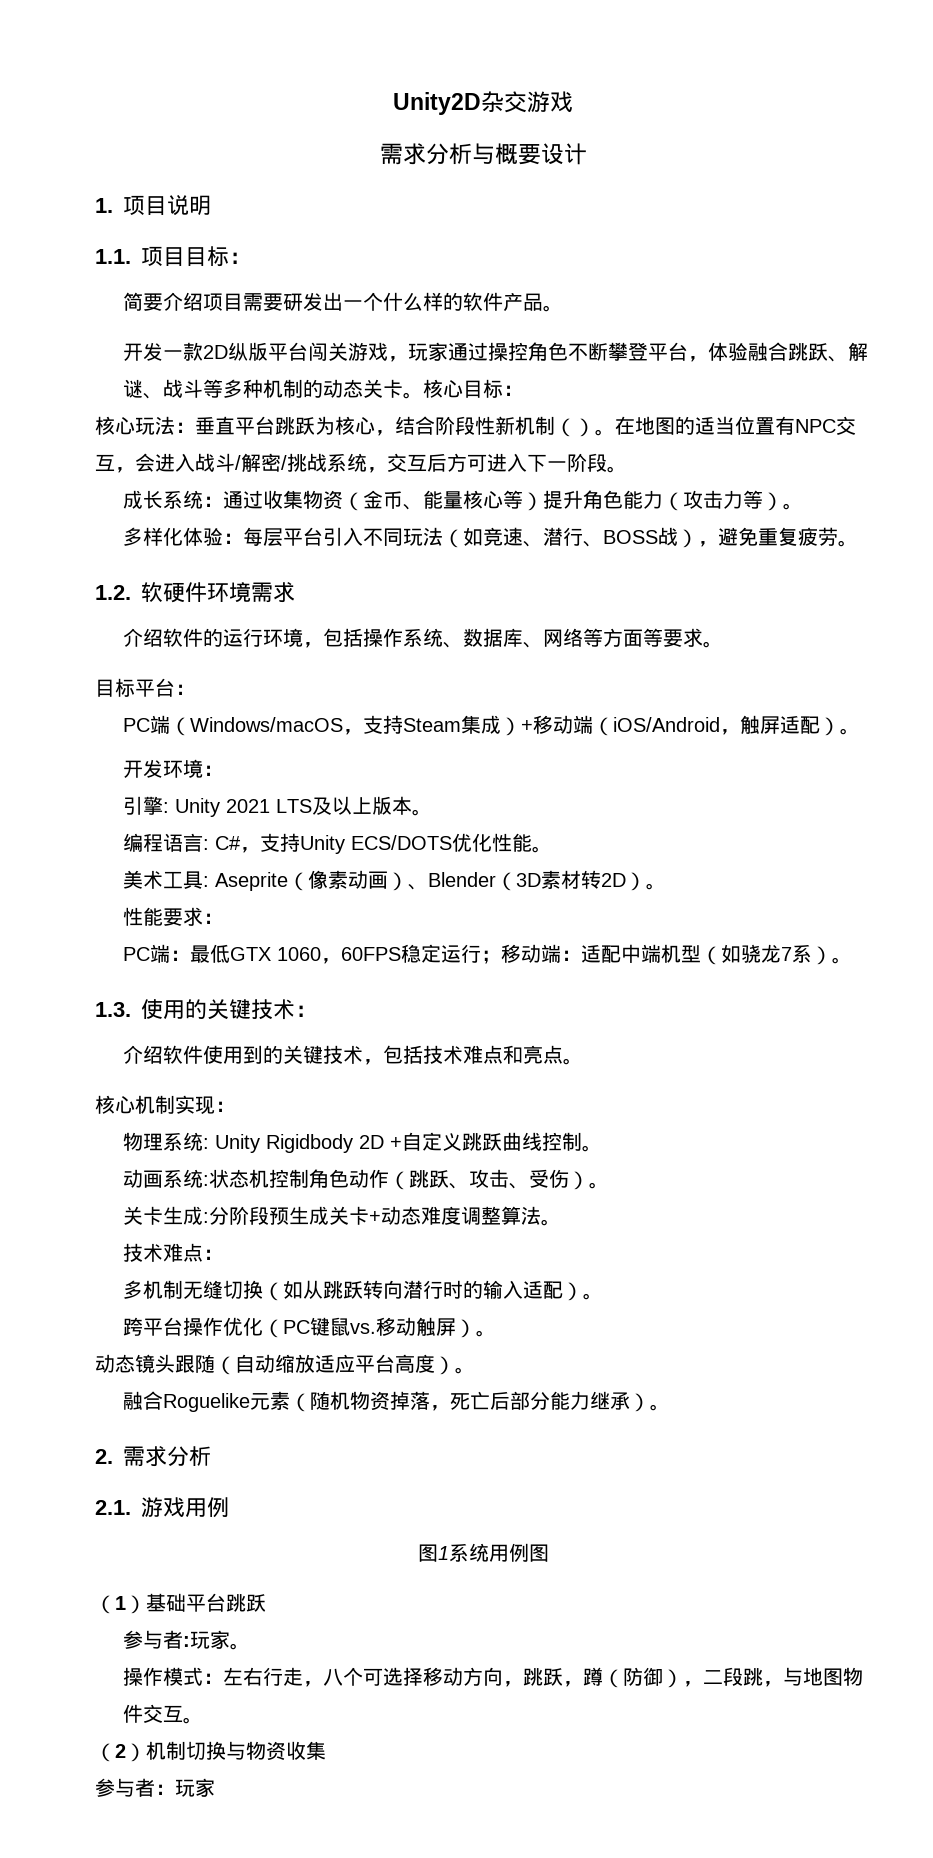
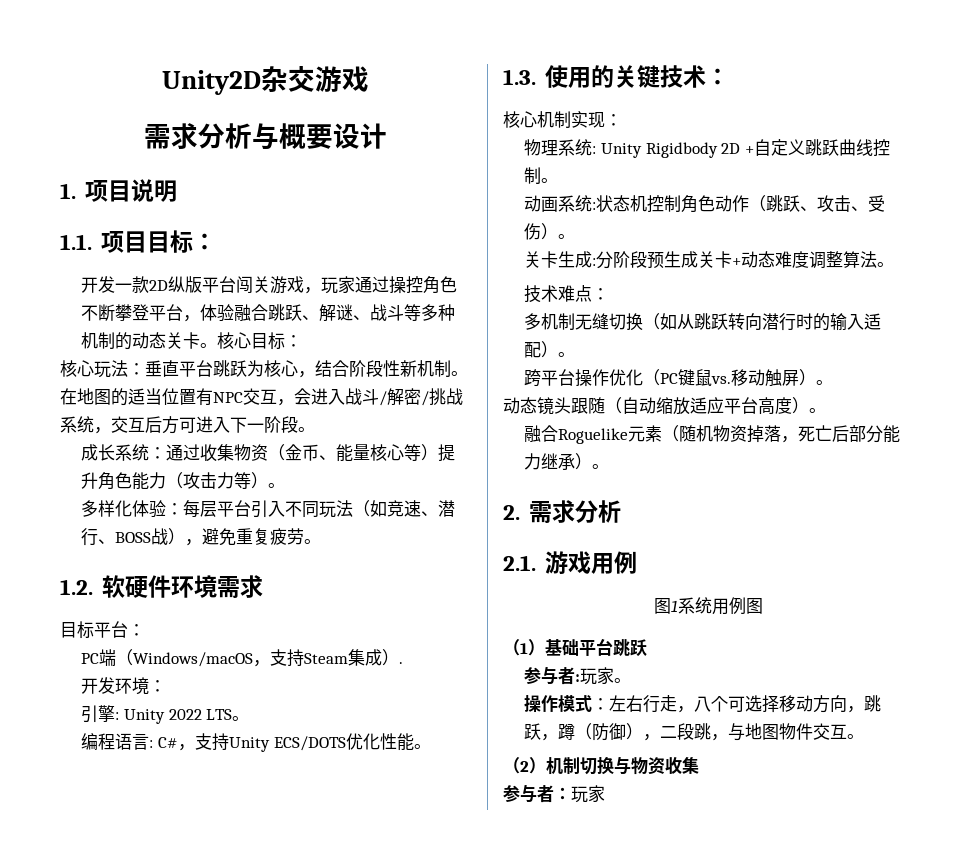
- 简要介绍项目需要研发出一个什么样的软件产品。
- 核心玩法：垂直平台跳跃为核心，结合阶段性新机制（）。
+ 核心玩法：垂直平台跳跃为核心，结合阶段性新机制。
- 介绍软件的运行环境，包括操作系统、数据库、网络等方面等要求。
- PC端（Windows/macOS，支持Steam集成）+移动端（iOS/Android，触屏适配）。
+ PC端（Windows/macOS，支持Steam集成）.
- 引擎: Unity 2021 LTS及以上版本。
+ 引擎: Unity 2022 LTS。
- 美术工具: Aseprite（像素动画）、Blender（3D素材转2D）。
- 性能要求：
- PC端：最低GTX 1060，60FPS稳定运行；移动端：适配中端机型（如骁龙7系）。
- 介绍软件使用到的关键技术，包括技术难点和亮点。

